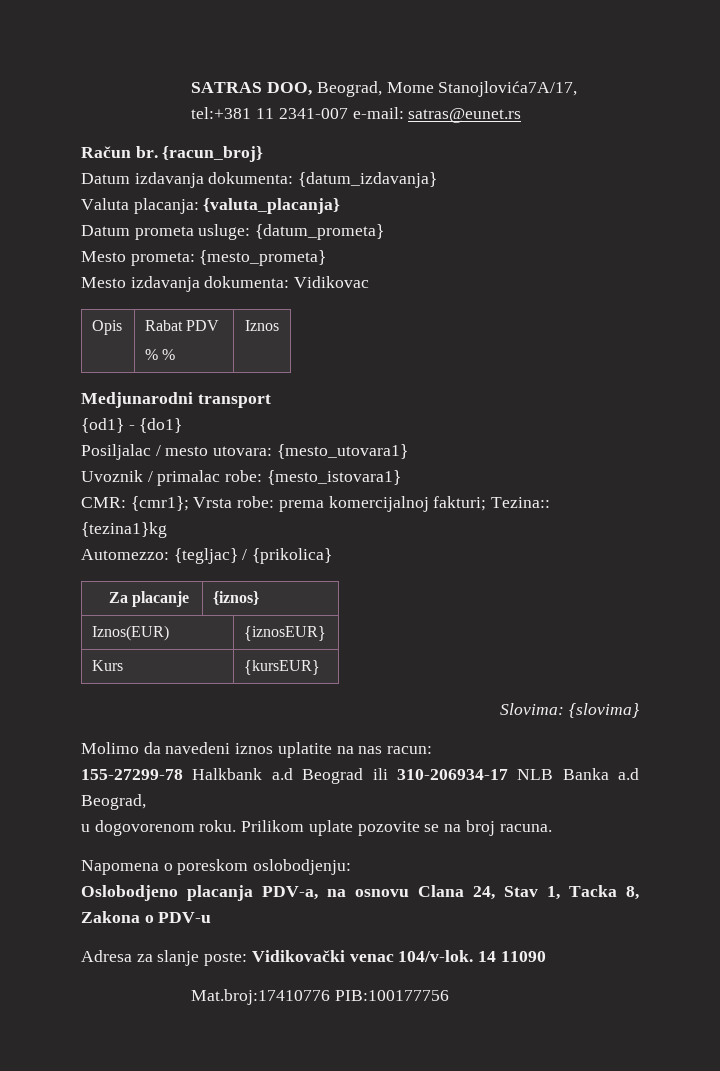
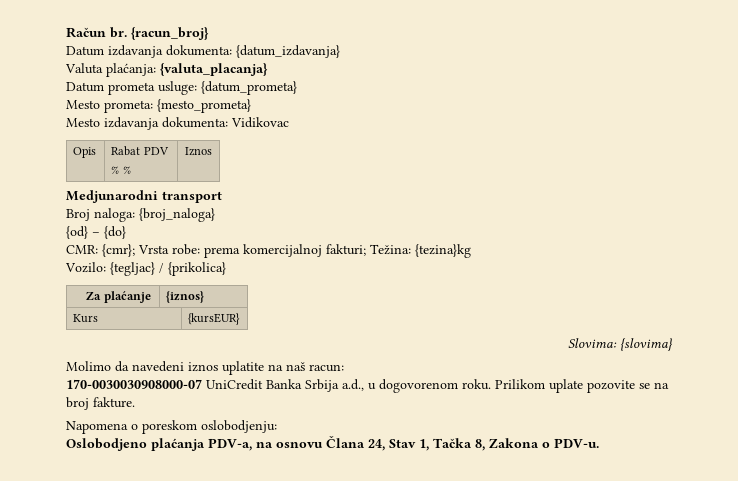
- SATRAS DOO, Beograd, Mome Stanojlovića7A/17, tel:+381 11 2341-007 e-mail: sаtras@eunet.rs
- Valuta placanja: {valuta_placanja}
+ Valuta plaćanja: {valuta_placanja}
- {od1} - {do1}
- Posiljalac / mesto utovara: {mesto_utovara1}
- Uvoznik / primalac robe: {mesto_istovara1}
+ Broj naloga: {broj_naloga}
+ {od} – {do}
- CMR: {cmr1}; Vrsta robe: prema komercijalnoj fakturi; Tezina:: {tezina1}kg
- Automezzo: {tegljac} / {prikolica}
+ CMR: {cmr}; Vrsta robe: prema komercijalnoj fakturi; Težina: {tezina}kg
+ Vozilo: {tegljac} / {prikolica}
- Za placanje | {iznos}
+ Za plaćanje | {iznos}
- Iznos(EUR) | {iznosEUR}
- Molimo da navedeni iznos uplatite na nas racun:
+ Molimo da navedeni iznos uplatite na naš racun:
- 155-27299-78 Halkbank a.d Beograd ili 310-206934-17 NLB Banka a.d Beograd,
- u dogovorenom roku.
+ 170-0030030908000-07 UniCredit Banka Srbija a.d., u dogovorenom roku.
- Prilikom uplate pozovite se na broj racuna.
+ Prilikom uplate pozovite se na broj fakture.
- Oslobodjeno placanja PDV-a, na osnovu Clana 24, Stav 1, Tacka 8, Zakona o PDV-u
- Adresa za slanje poste: Vidikovački venac 104/v-lok. 14 11090
- Mat.broj:17410776 PIB:100177756
+ Oslobodjeno plaćanja PDV-a, na osnovu Člana 24, Stav 1, Tačka 8, Zakona o PDV-u.

